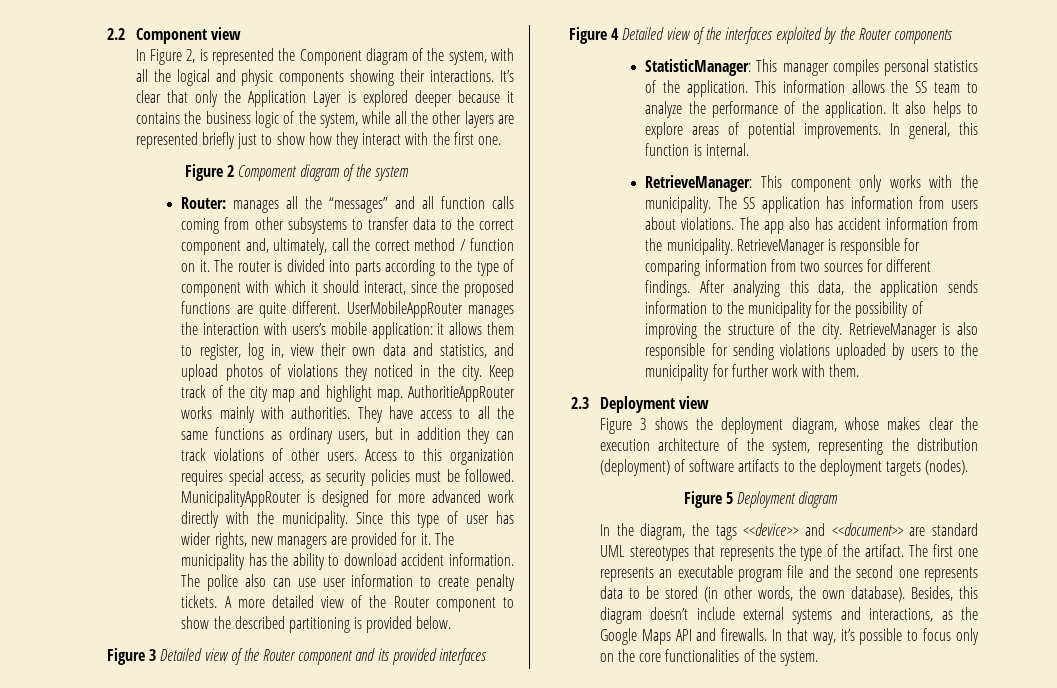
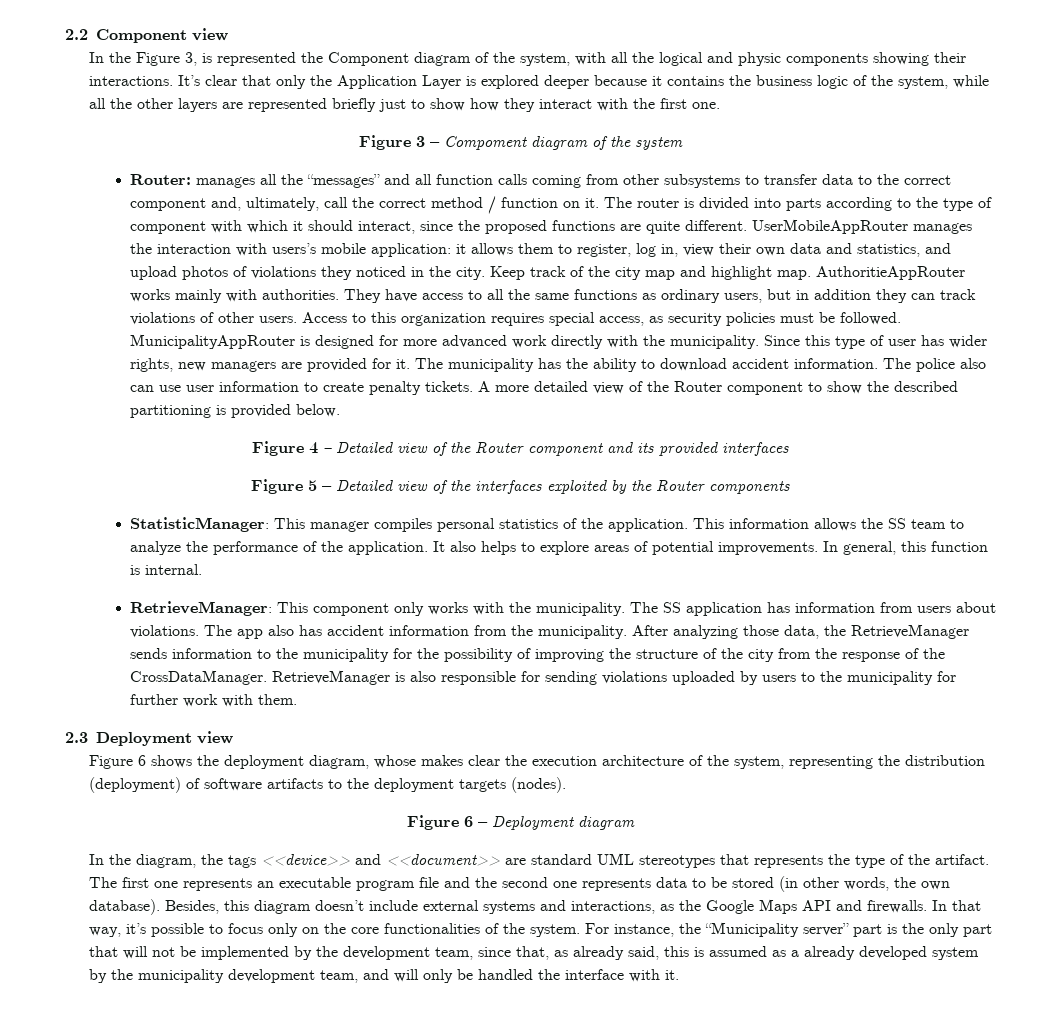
- In Figure 2, is represented the Component diagram of the system, with all the logical and physic components showing their interactions.
+ In the Figure 3, is represented the Component diagram of the system, with all the logical and physic components showing their interactions.
- Figure 2 Compoment diagram of the system
+ Figure 3 – Compoment diagram of the system
- Figure 3 Detailed view of the Router component and its provided interfaces
+ Figure 4 – Detailed view of the Router component and its provided interfaces
- Figure 4 Detailed view of the interfaces exploited by the Router components
+ Figure 5 – Detailed view of the interfaces exploited by the Router components
- RetrieveManager is responsible for comparing information from two sources for different findings.
- After analyzing this data, the application sends information to the municipality for the possibility of improving the structure of the city.
+ After analyzing those data, the RetrieveManager sends information to the municipality for the possibility of improving the structure of the city from the response of the CrossDataManager.
- Figure 3 shows the deployment diagram, whose makes clear the execution architecture of the system, representing the distribution (deployment) of software artifacts to the deployment targets (nodes).
+ Figure 6 shows the deployment diagram, whose makes clear the execution architecture of the system, representing the distribution (deployment) of software artifacts to the deployment targets (nodes).
- Figure 5 Deployment diagram
+ Figure 6 – Deployment diagram
+ For instance, the “Municipality server” part is the only part that will not be implemented by the development team, since that, as already said, this is assumed as a already developed system by the municipality development team, and will only be handled the interface with it.

